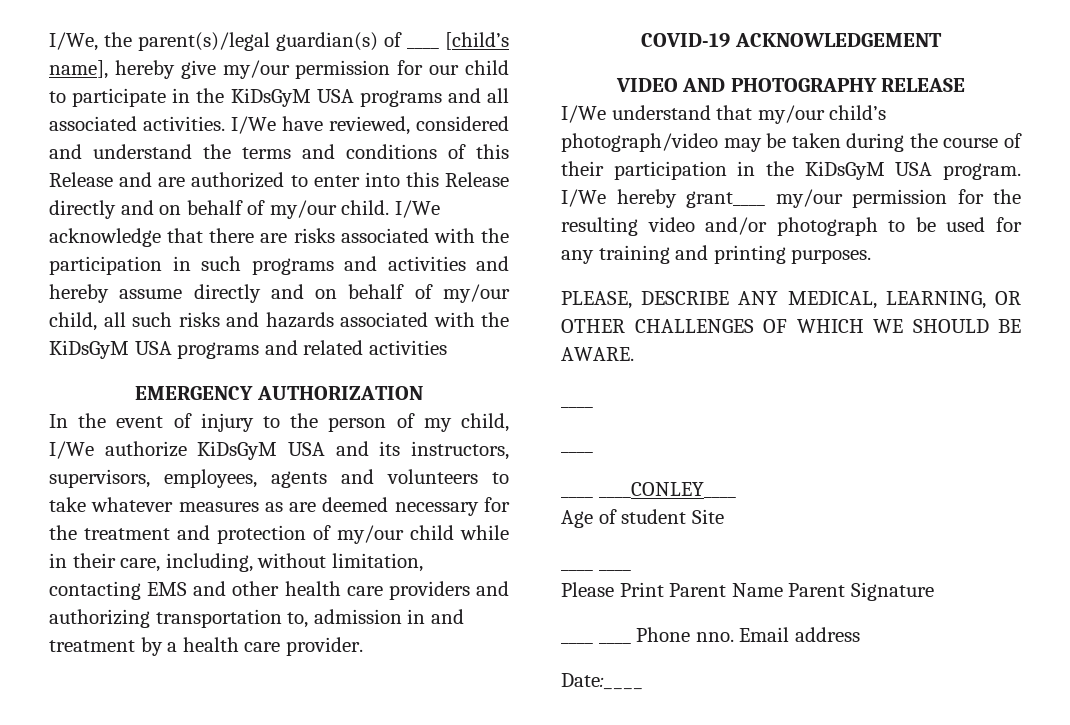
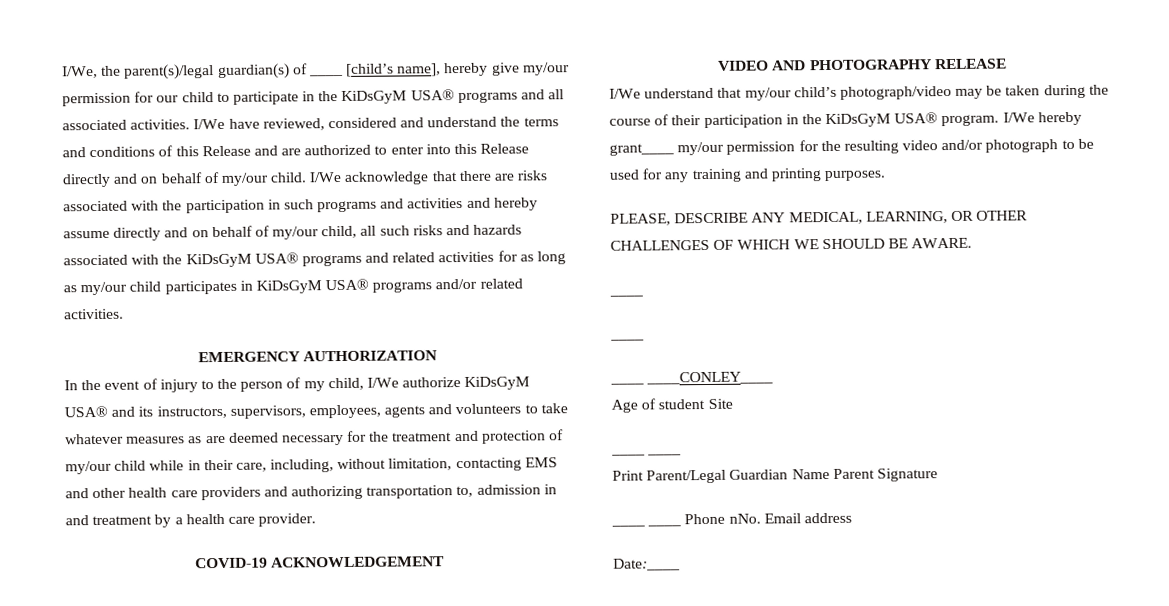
- I/We, the parent(s)/legal guardian(s) of ____ [child’s name], hereby give my/our permission for our child to participate in the KiDsGyM USA programs and all associated activities.
+ I/We, the parent(s)/legal guardian(s) of ____ [child’s name], hereby give my/our permission for our child to participate in the KiDsGyM USA® programs and all associated activities.
- I/We acknowledge that there are risks associated with the participation in such programs and activities and hereby assume directly and on behalf of my/our child, all such risks and hazards associated with the KiDsGyM USA programs and related activities
+ I/We acknowledge that there are risks associated with the participation in such programs and activities and hereby assume directly and on behalf of my/our child, all such risks and hazards associated with the KiDsGyM USA® programs and related activities for as long as my/our child participates in KiDsGyM USA® programs and/or related activities.
- In the event of injury to the person of my child, I/We authorize KiDsGyM USA and its instructors, supervisors, employees, agents and volunteers to take whatever measures as are deemed necessary for the treatment and protection of my/our child while in their care, including, without limitation, contacting EMS and other health care providers and authorizing transportation to, admission in and treatment by a health care provider.
+ In the event of injury to the person of my child, I/We authorize KiDsGyM USA® and its instructors, supervisors, employees, agents and volunteers to take whatever measures as are deemed necessary for the treatment and protection of my/our child while in their care, including, without limitation, contacting EMS and other health care providers and authorizing transportation to, admission in and treatment by a health care provider.
- I/We understand that my/our child’s photograph/video may be taken during the course of their participation in the KiDsGyM USA program.
+ I/We understand that my/our child’s photograph/video may be taken during the course of their participation in the KiDsGyM USA® program.
- Please Print Parent Name Parent Signature
+ Print Parent/Legal Guardian Name Parent Signature
- ____ ____ Phone nno.
+ ____ ____ Phone nNo.

